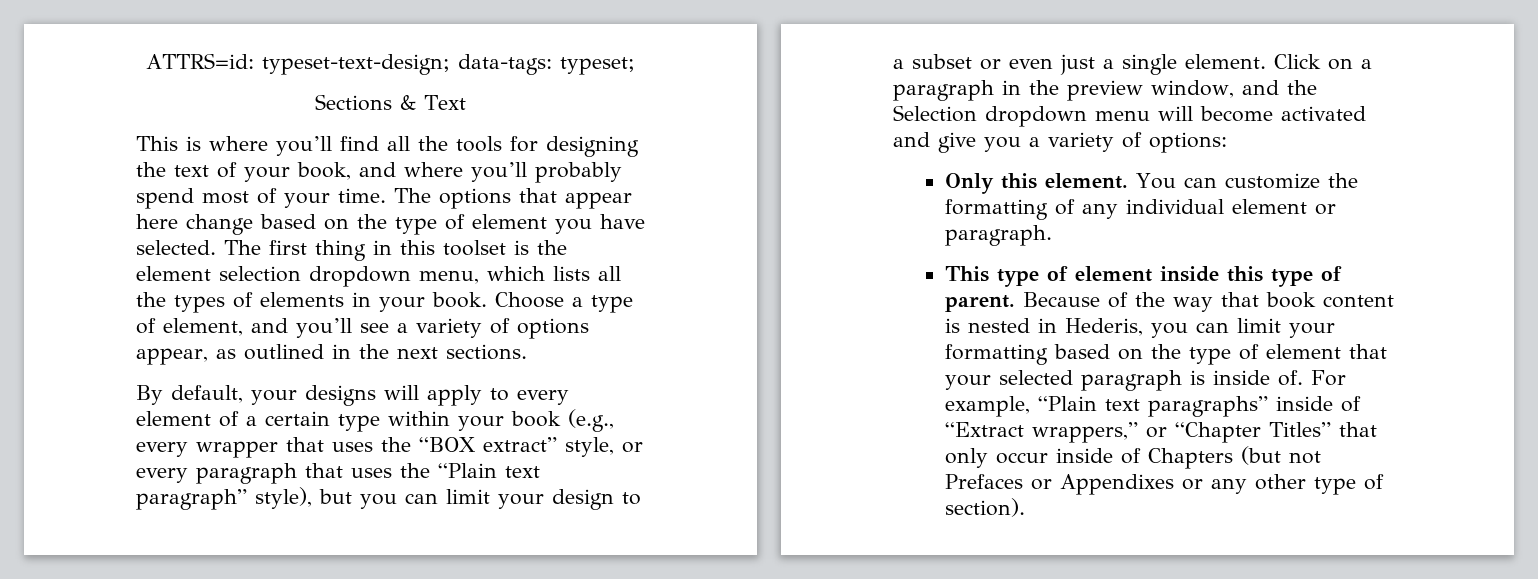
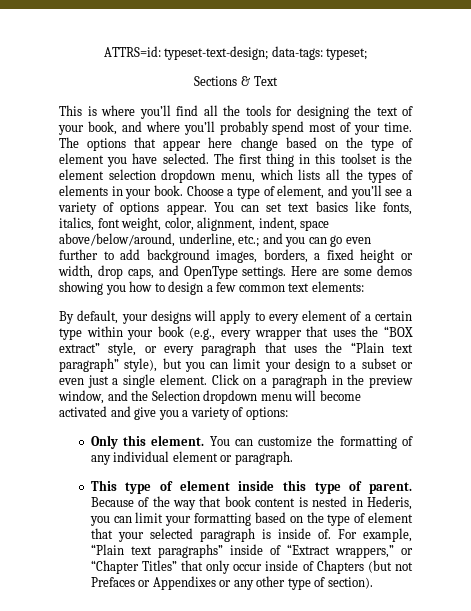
- Choose a type of element, and you’ll see a variety of options appear, as outlined in the next sections.
+ Choose a type of element, and you’ll see a variety of options appear. You can set text basics like fonts, italics, font weight, color, alignment, indent, space above/below/around, underline, etc.; and you can go even further to add background images, borders, a fixed height or width, drop caps, and OpenType settings. Here are some demos showing you how to design a few common text elements:

